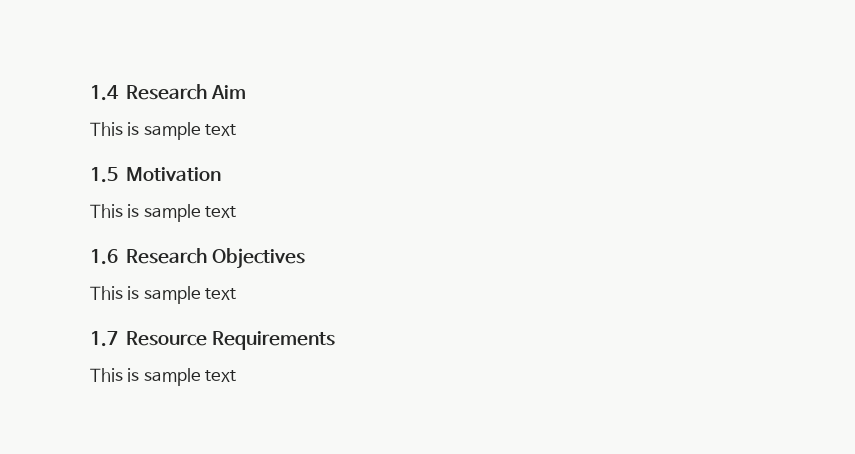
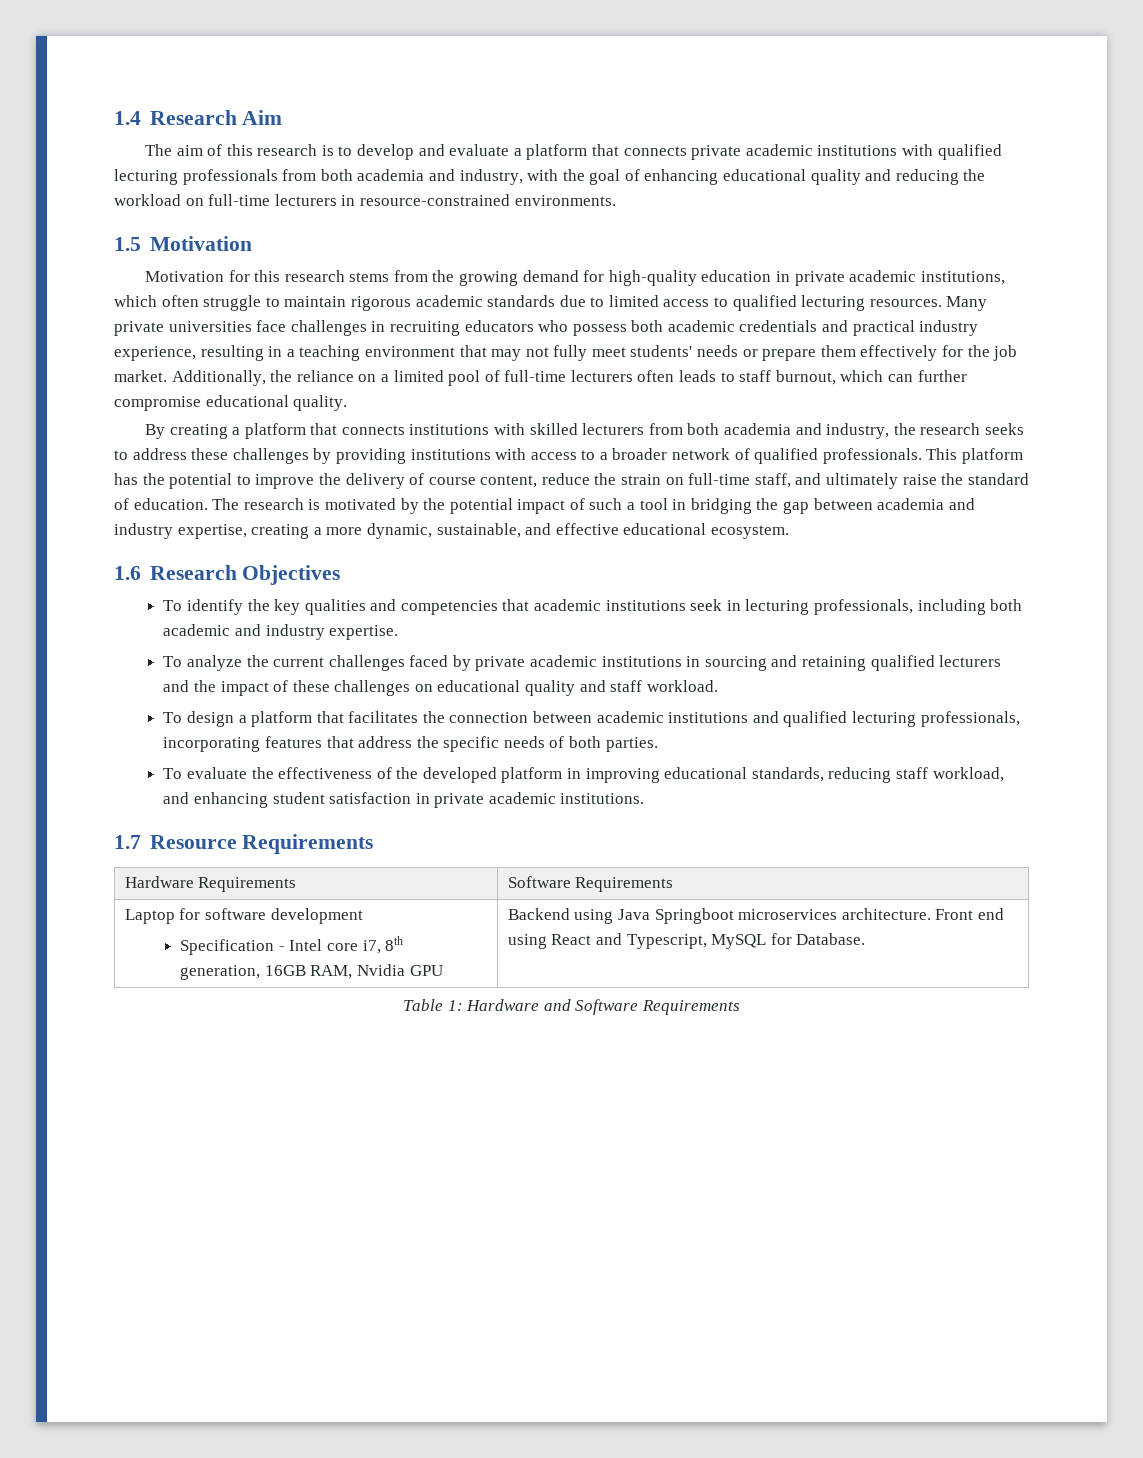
  1.4 Research Aim
- This is sample text
+ The aim of this research is to develop and evaluate a platform that connects private academic institutions with qualified lecturing professionals from both academia and industry, with the goal of enhancing educational quality and reducing the workload on full-time lecturers in resource-constrained environments.
  1.5 Motivation
- This is sample text
+ Motivation for this research stems from the growing demand for high-quality education in private academic institutions, which often struggle to maintain rigorous academic standards due to limited access to qualified lecturing resources. Many private universities face challenges in recruiting educators who possess both academic credentials and practical industry experience, resulting in a teaching environment that may not fully meet students' needs or prepare them effectively for the job market. Additionally, the reliance on a limited pool of full-time lecturers often leads to staff burnout, which can further compromise educational quality.
+ By creating a platform that connects institutions with skilled lecturers from both academia and industry, the research seeks to address these challenges by providing institutions with access to a broader network of qualified professionals. This platform has the potential to improve the delivery of course content, reduce the strain on full-time staff, and ultimately raise the standard of education. The research is motivated by the potential impact of such a tool in bridging the gap between academia and industry expertise, creating a more dynamic, sustainable, and effective educational ecosystem.
  1.6 Research Objectives
- This is sample text
+ To identify the key qualities and competencies that academic institutions seek in lecturing professionals, including both academic and industry expertise.
+ To analyze the current challenges faced by private academic institutions in sourcing and retaining qualified lecturers and the impact of these challenges on educational quality and staff workload.
+ To design a platform that facilitates the connection between academic institutions and qualified lecturing professionals, incorporating features that address the specific needs of both parties.
+ To evaluate the effectiveness of the developed platform in improving educational standards, reducing staff workload, and enhancing student satisfaction in private academic institutions.
  1.7 Resource Requirements
- This is sample text
+ Hardware Requirements | Software Requirements
+ Laptop for software development
+ Specification - Intel core i7, 8th generation, 16GB RAM, Nvidia GPU | Backend using Java Springboot microservices architecture. Front end using React and Typescript, MySQL for Database.
+ Table 1: Hardware and Software Requirements

